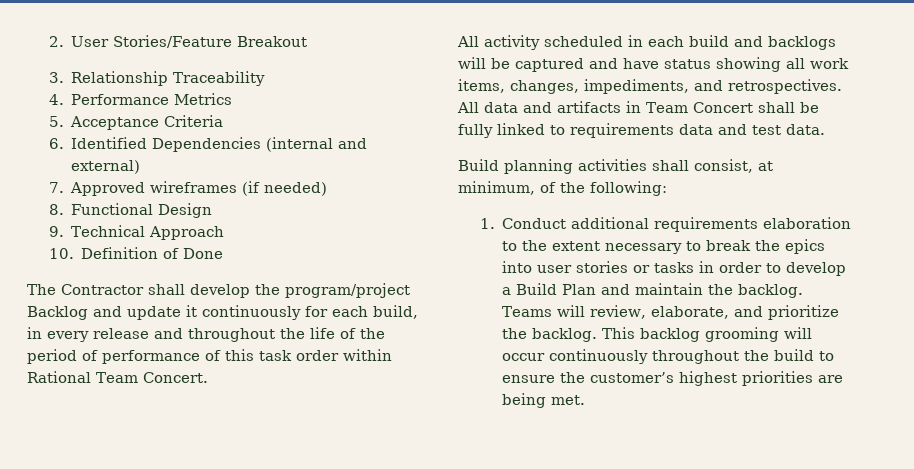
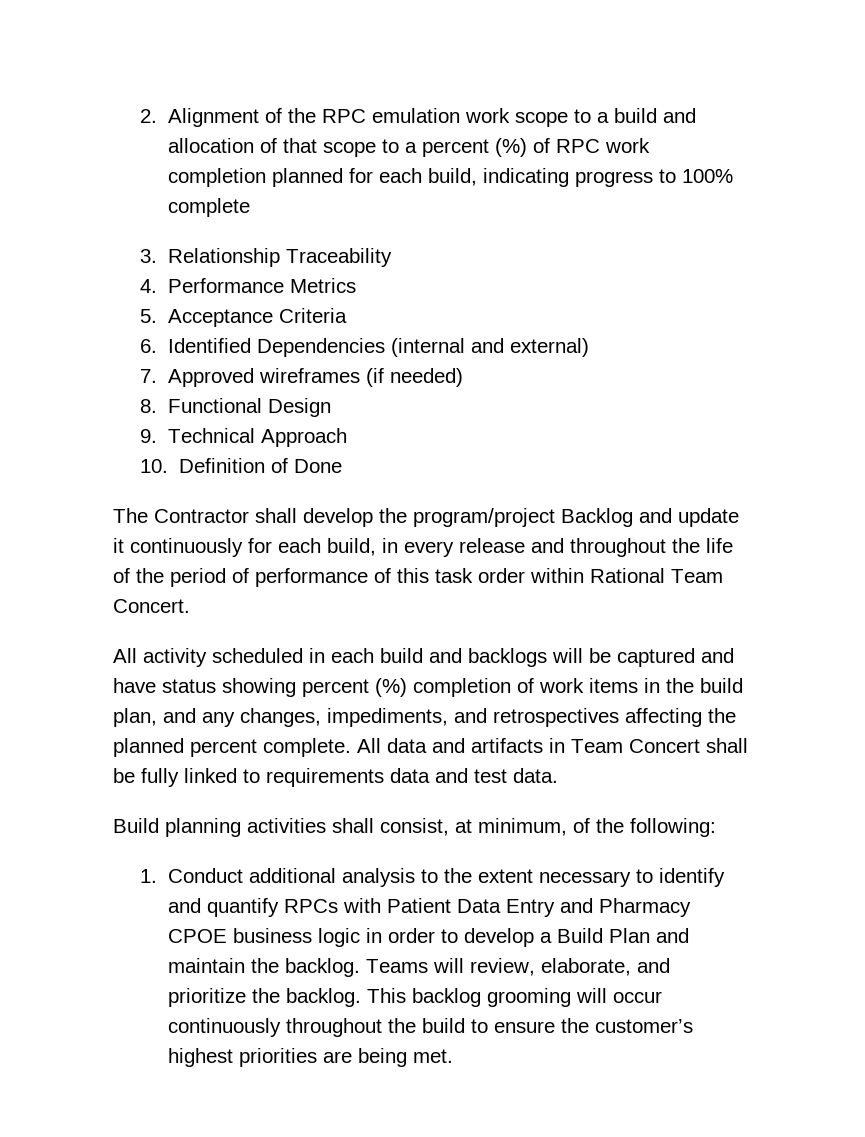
- 2. User Stories/Feature Breakout
+ 2. Alignment of the RPC emulation work scope to a build and allocation of that scope to a percent (%) of RPC work completion planned for each build, indicating progress to 100% complete
- All activity scheduled in each build and backlogs will be captured and have status showing all work items, changes, impediments, and retrospectives.
+ All activity scheduled in each build and backlogs will be captured and have status showing percent (%) completion of work items in the build plan, and any changes, impediments, and retrospectives affecting the planned percent complete.
- 1. Conduct additional requirements elaboration to the extent necessary to break the epics into user stories or tasks in order to develop a Build Plan and maintain the backlog.
+ 1. Conduct additional analysis to the extent necessary to identify and quantify RPCs with Patient Data Entry and Pharmacy CPOE business logic in order to develop a Build Plan and maintain the backlog.

